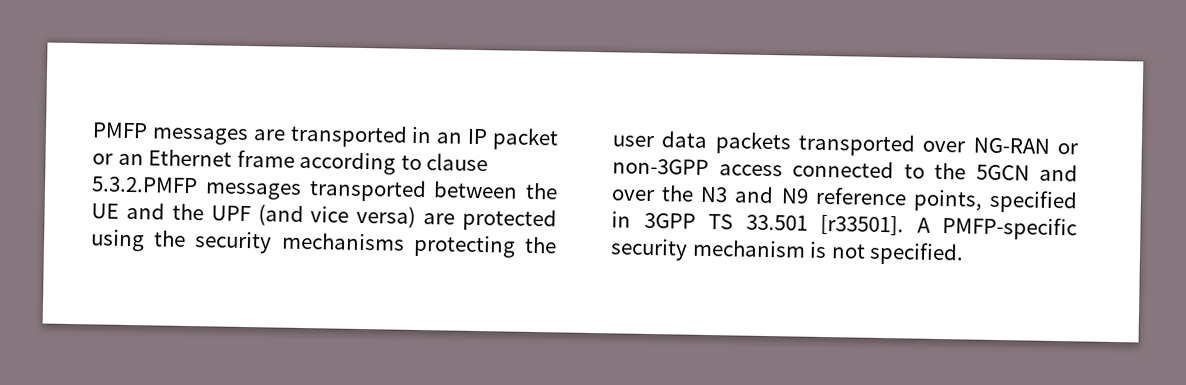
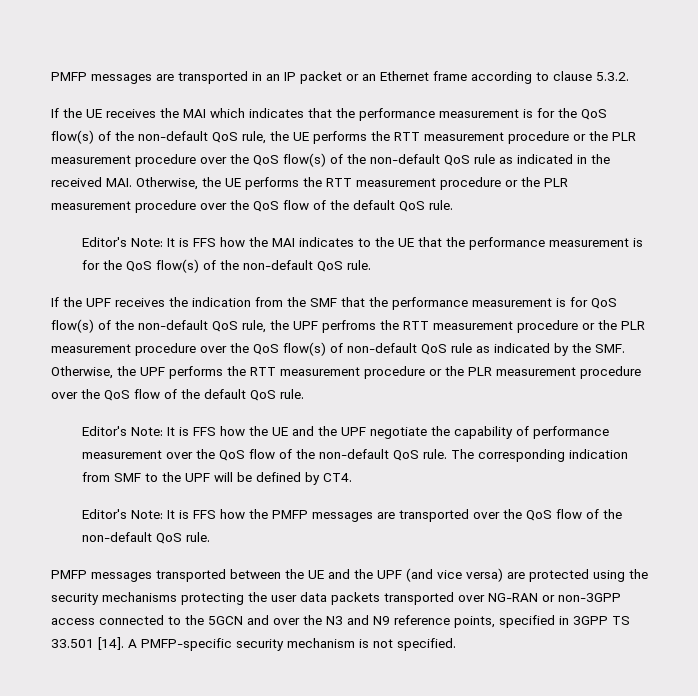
- PMFP messages are transported in an IP packet or an Ethernet frame according to clause 5.3.2.PMFP messages transported between the UE and the UPF (and vice versa) are protected using the security mechanisms protecting the user data packets transported over NG-RAN or non-3GPP access connected to the 5GCN and over the N3 and N9 reference points, specified in 3GPP TS 33.501 [r33501].
+ PMFP messages are transported in an IP packet or an Ethernet frame according to clause 5.3.2.
+ If the UE receives the MAI which indicates that the performance measurement is for the QoS flow(s) of the non-default QoS rule, the UE performs the RTT measurement procedure or the PLR measurement procedure over the QoS flow(s) of the non-default QoS rule as indicated in the received MAI. Otherwise, the UE performs the RTT measurement procedure or the PLR measurement procedure over the QoS flow of the default QoS rule.
+ Editor's Note: It is FFS how the MAI indicates to the UE that the performance measurement is for the QoS flow(s) of the non-default QoS rule.
+ If the UPF receives the indication from the SMF that the performance measurement is for QoS flow(s) of the non-default QoS rule, the UPF perfroms the RTT measurement procedure or the PLR measurement procedure over the QoS flow(s) of non-default QoS rule as indicated by the SMF. Otherwise, the UPF performs the RTT measurement procedure or the PLR measurement procedure over the QoS flow of the default QoS rule.
+ Editor's Note: It is FFS how the UE and the UPF negotiate the capability of performance measurement over the QoS flow of the non-default QoS rule. The corresponding indication from SMF to the UPF will be defined by CT4.
+ Editor's Note: It is FFS how the PMFP messages are transported over the QoS flow of the non-default QoS rule.
+ PMFP messages transported between the UE and the UPF (and vice versa) are protected using the security mechanisms protecting the user data packets transported over NG-RAN or non-3GPP access connected to the 5GCN and over the N3 and N9 reference points, specified in 3GPP TS 33.501 [14].

